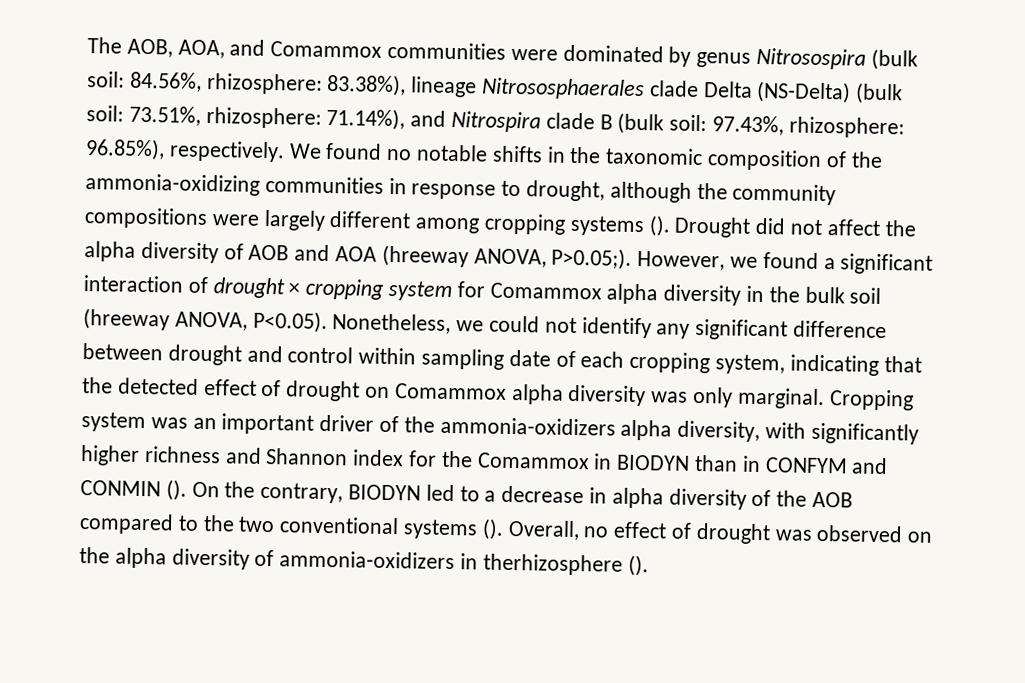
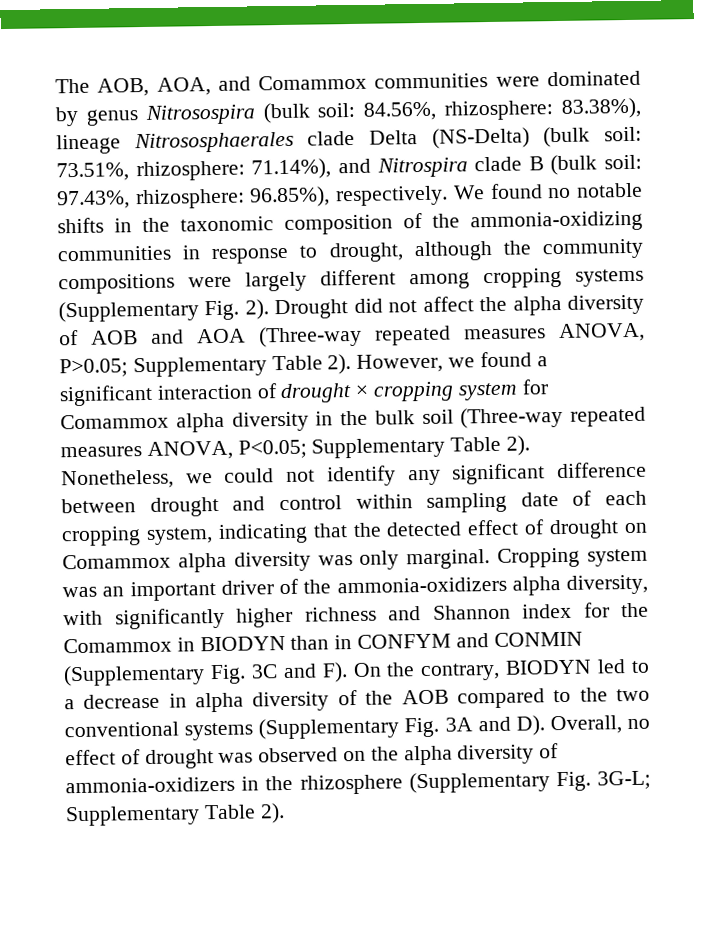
- We found no notable shifts in the taxonomic composition of the ammonia-oxidizing communities in response to drought, although the community compositions were largely different among cropping systems ().
+ We found no notable shifts in the taxonomic composition of the ammonia-oxidizing communities in response to drought, although the community compositions were largely different among cropping systems (Supplementary Fig. 2).
- Drought did not affect the alpha diversity of AOB and AOA (hreeway ANOVA, P>0.05;). However, we found a significant interaction of drought × cropping system for Comammox alpha diversity in the bulk soil (hreeway ANOVA, P<0.05). Nonetheless, we could not identify any significant difference between drought and control within sampling date of each cropping system, indicating that the detected effect of drought on Comammox alpha diversity was only marginal.
+ Drought did not affect the alpha diversity of AOB and AOA (Three-way repeated measures ANOVA, P>0.05; Supplementary Table 2). However, we found a significant interaction of drought × cropping system for Comammox alpha diversity in the bulk soil (Three-way repeated measures ANOVA, P<0.05; Supplementary Table 2). Nonetheless, we could not identify any significant difference between drought and control within sampling date of each cropping system, indicating that the detected effect of drought on Comammox alpha diversity was only marginal.
- Cropping system was an important driver of the ammonia-oxidizers alpha diversity, with significantly higher richness and Shannon index for the Comammox in BIODYN than in CONFYM and CONMIN (). On the contrary, BIODYN led to a decrease in alpha diversity of the AOB compared to the two conventional systems (). Overall, no effect of drought was observed on the alpha diversity of ammonia-oxidizers in therhizosphere ().
+ Cropping system was an important driver of the ammonia-oxidizers alpha diversity, with significantly higher richness and Shannon index for the Comammox in BIODYN than in CONFYM and CONMIN (Supplementary Fig. 3C and F). On the contrary, BIODYN led to a decrease in alpha diversity of the AOB compared to the two conventional systems (Supplementary Fig. 3A and D). Overall, no effect of drought was observed on the alpha diversity of ammonia-oxidizers in the rhizosphere (Supplementary Fig. 3G-L; Supplementary Table 2).

